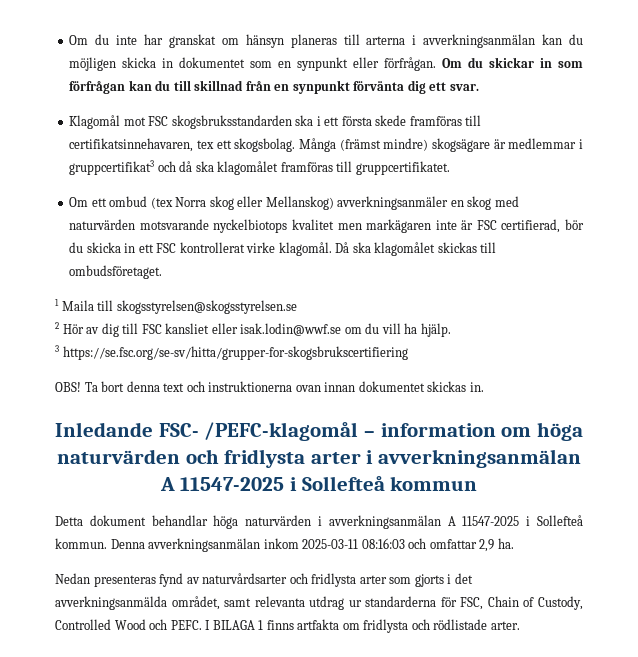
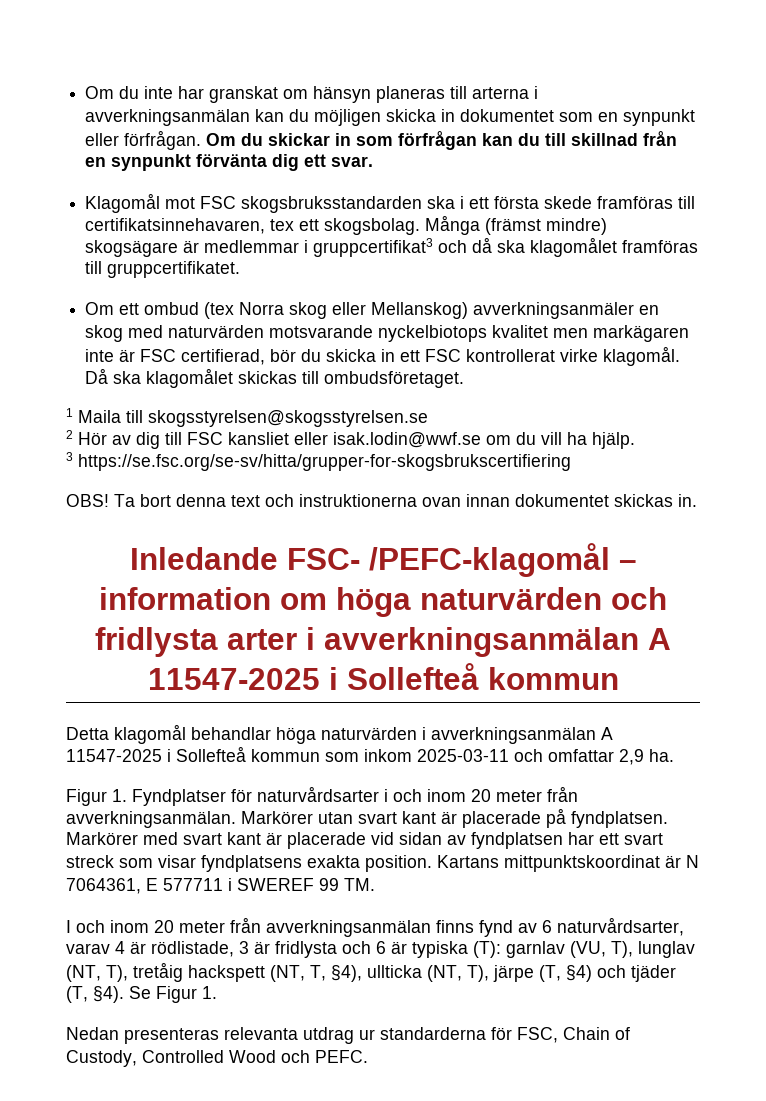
- Detta dokument behandlar höga naturvärden i avverkningsanmälan A 11547-2025 i Sollefteå kommun. Denna avverkningsanmälan inkom 2025-03-11 08:16:03 och omfattar 2,9 ha.
+ Detta klagomål behandlar höga naturvärden i avverkningsanmälan A 11547-2025 i Sollefteå kommun som inkom 2025-03-11 och omfattar 2,9 ha.
- Nedan presenteras fynd av naturvårdsarter och fridlysta arter som gjorts i det avverkningsanmälda området, samt relevanta utdrag ur standarderna för FSC, Chain of Custody, Controlled Wood och PEFC. I BILAGA 1 finns artfakta om fridlysta och rödlistade arter.
+ Figur 1. Fyndplatser för naturvårdsarter i och inom 20 meter från avverkningsanmälan. Markörer utan svart kant är placerade på fyndplatsen. Markörer med svart kant är placerade vid sidan av fyndplatsen har ett svart streck som visar fyndplatsens exakta position. Kartans mittpunktskoordinat är N 7064361, E 577711 i SWEREF 99 TM.
+ I och inom 20 meter från avverkningsanmälan finns fynd av 6 naturvårdsarter, varav 4 är rödlistade, 3 är fridlysta och 6 är typiska (T): garnlav (VU, T), lunglav (NT, T), tretåig hackspett (NT, T, §4), ullticka (NT, T), järpe (T, §4) och tjäder (T, §4). Se Figur 1.
+ Nedan presenteras relevanta utdrag ur standarderna för FSC, Chain of Custody, Controlled Wood och PEFC.

